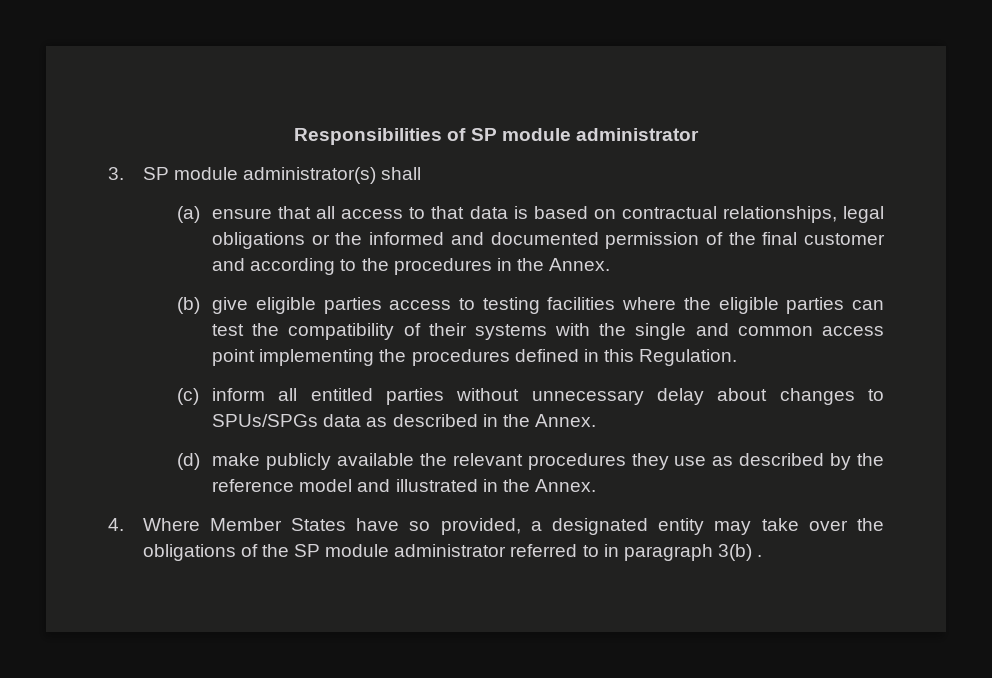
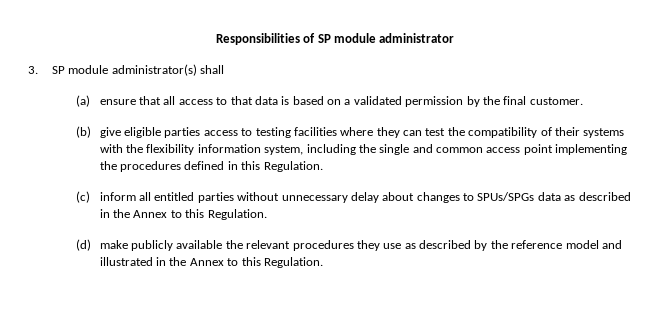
- (a) ensure that all access to that data is based on contractual relationships, legal obligations or the informed and documented permission of the final customer and according to the procedures in the Annex.
+ (a) ensure that all access to that data is based on a validated permission by the final customer.
- (b) give eligible parties access to testing facilities where the eligible parties can test the compatibility of their systems with the single and common access point implementing the procedures defined in this Regulation.
+ (b) give eligible parties access to testing facilities where they can test the compatibility of their systems with the flexibility information system, including the single and common access point implementing the procedures defined in this Regulation.
- (c) inform all entitled parties without unnecessary delay about changes to SPUs/SPGs data as described in the Annex.
+ (c) inform all entitled parties without unnecessary delay about changes to SPUs/SPGs data as described in the Annex to this Regulation.
- (d) make publicly available the relevant procedures they use as described by the reference model and illustrated in the Annex.
- 4. Where Member States have so provided, a designated entity may take over the obligations of the SP module administrator referred to in paragraph 3(b) .
+ (d) make publicly available the relevant procedures they use as described by the reference model and illustrated in the Annex to this Regulation.

